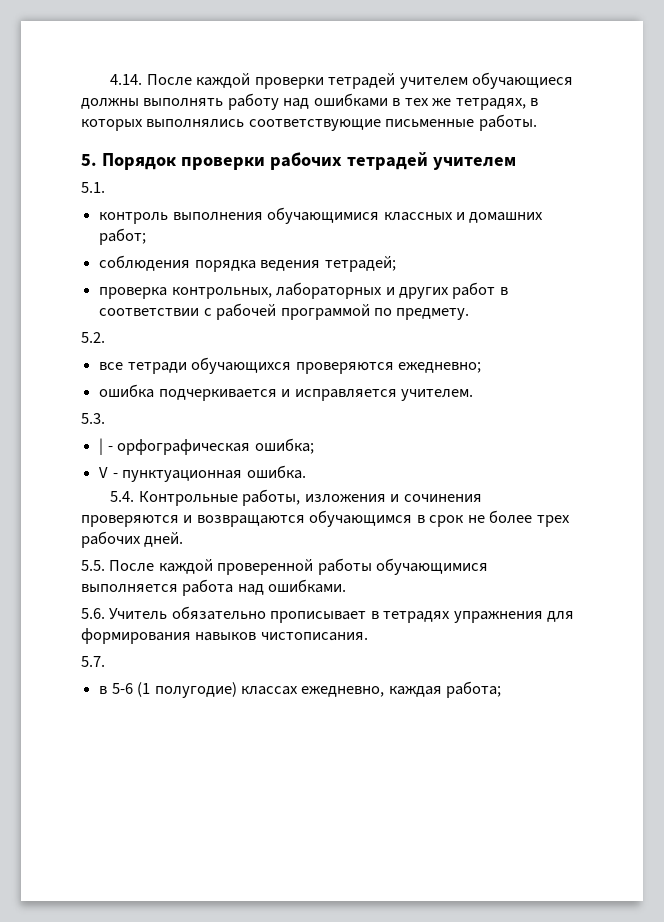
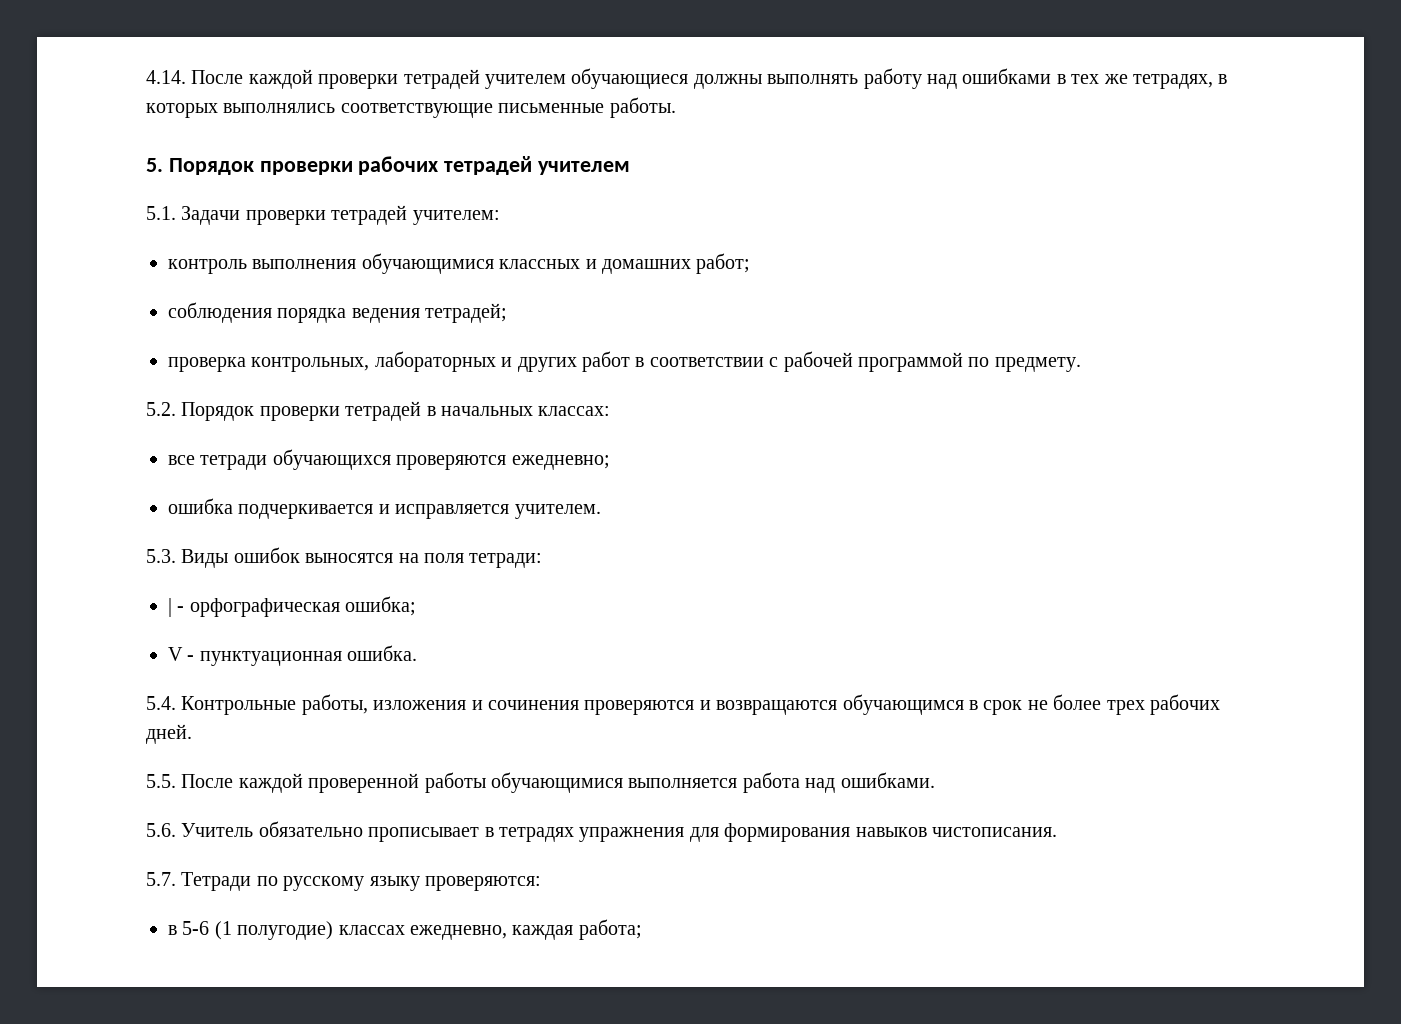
- 5.1.
+ 5.1. Задачи проверки тетрадей учителем:
- 5.2.
+ 5.2. Порядок проверки тетрадей в начальных классах:
- 5.3.
+ 5.3. Виды ошибок выносятся на поля тетради:
- 5.7.
+ 5.7. Тетради по русскому языку проверяются:

